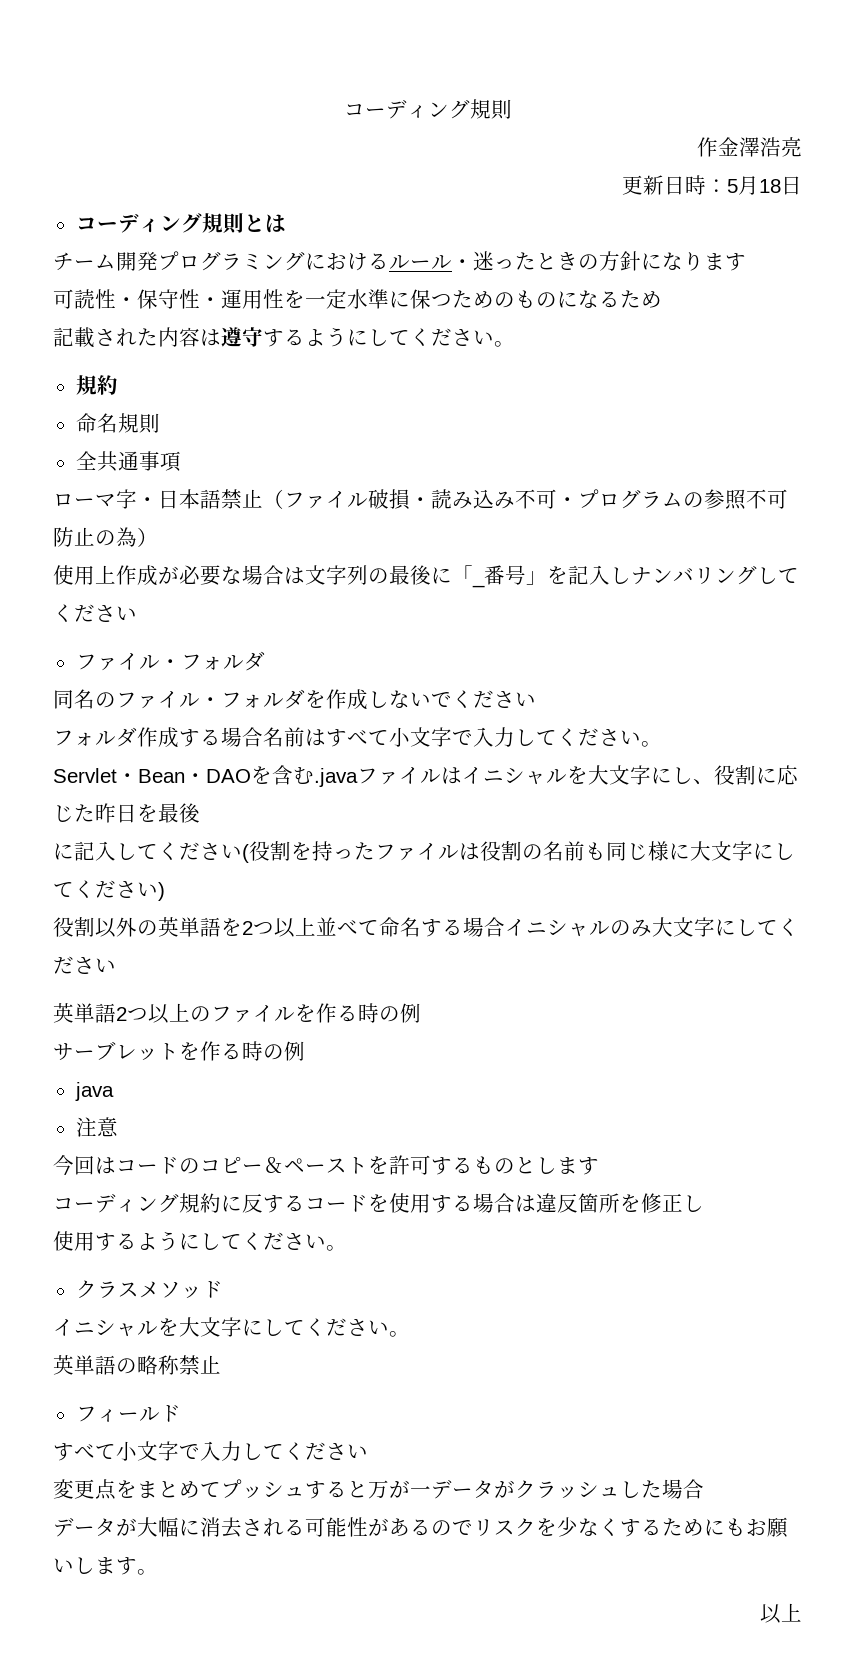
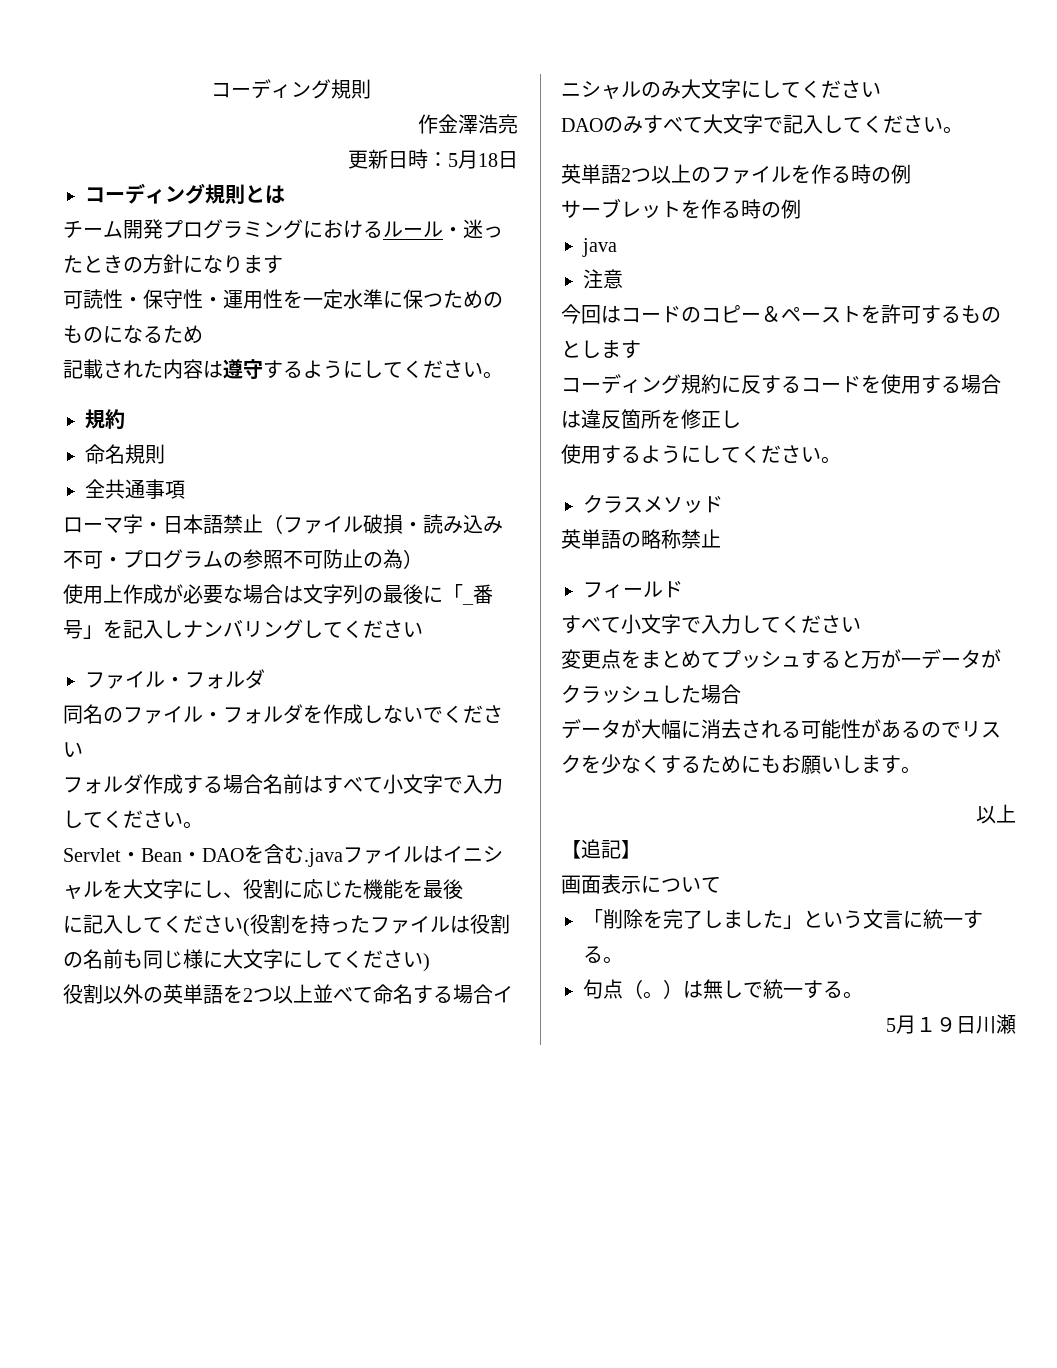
- Servlet・Bean・DAOを含む.javaファイルはイニシャルを大文字にし、役割に応じた昨日を最後
+ Servlet・Bean・DAOを含む.javaファイルはイニシャルを大文字にし、役割に応じた機能を最後
+ DAOのみすべて大文字で記入してください。
- イニシャルを大文字にしてください。
+ 【追記】
+ 画面表示について
+ 「削除を完了しました」という文言に統一する。
+ 句点（。）は無しで統一する。
+ 5月１９日川瀬

